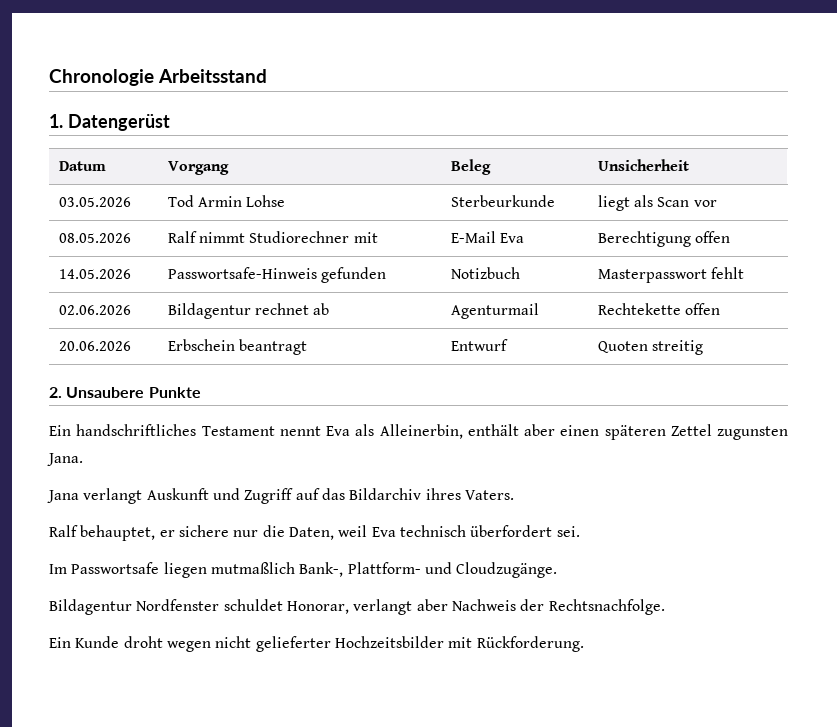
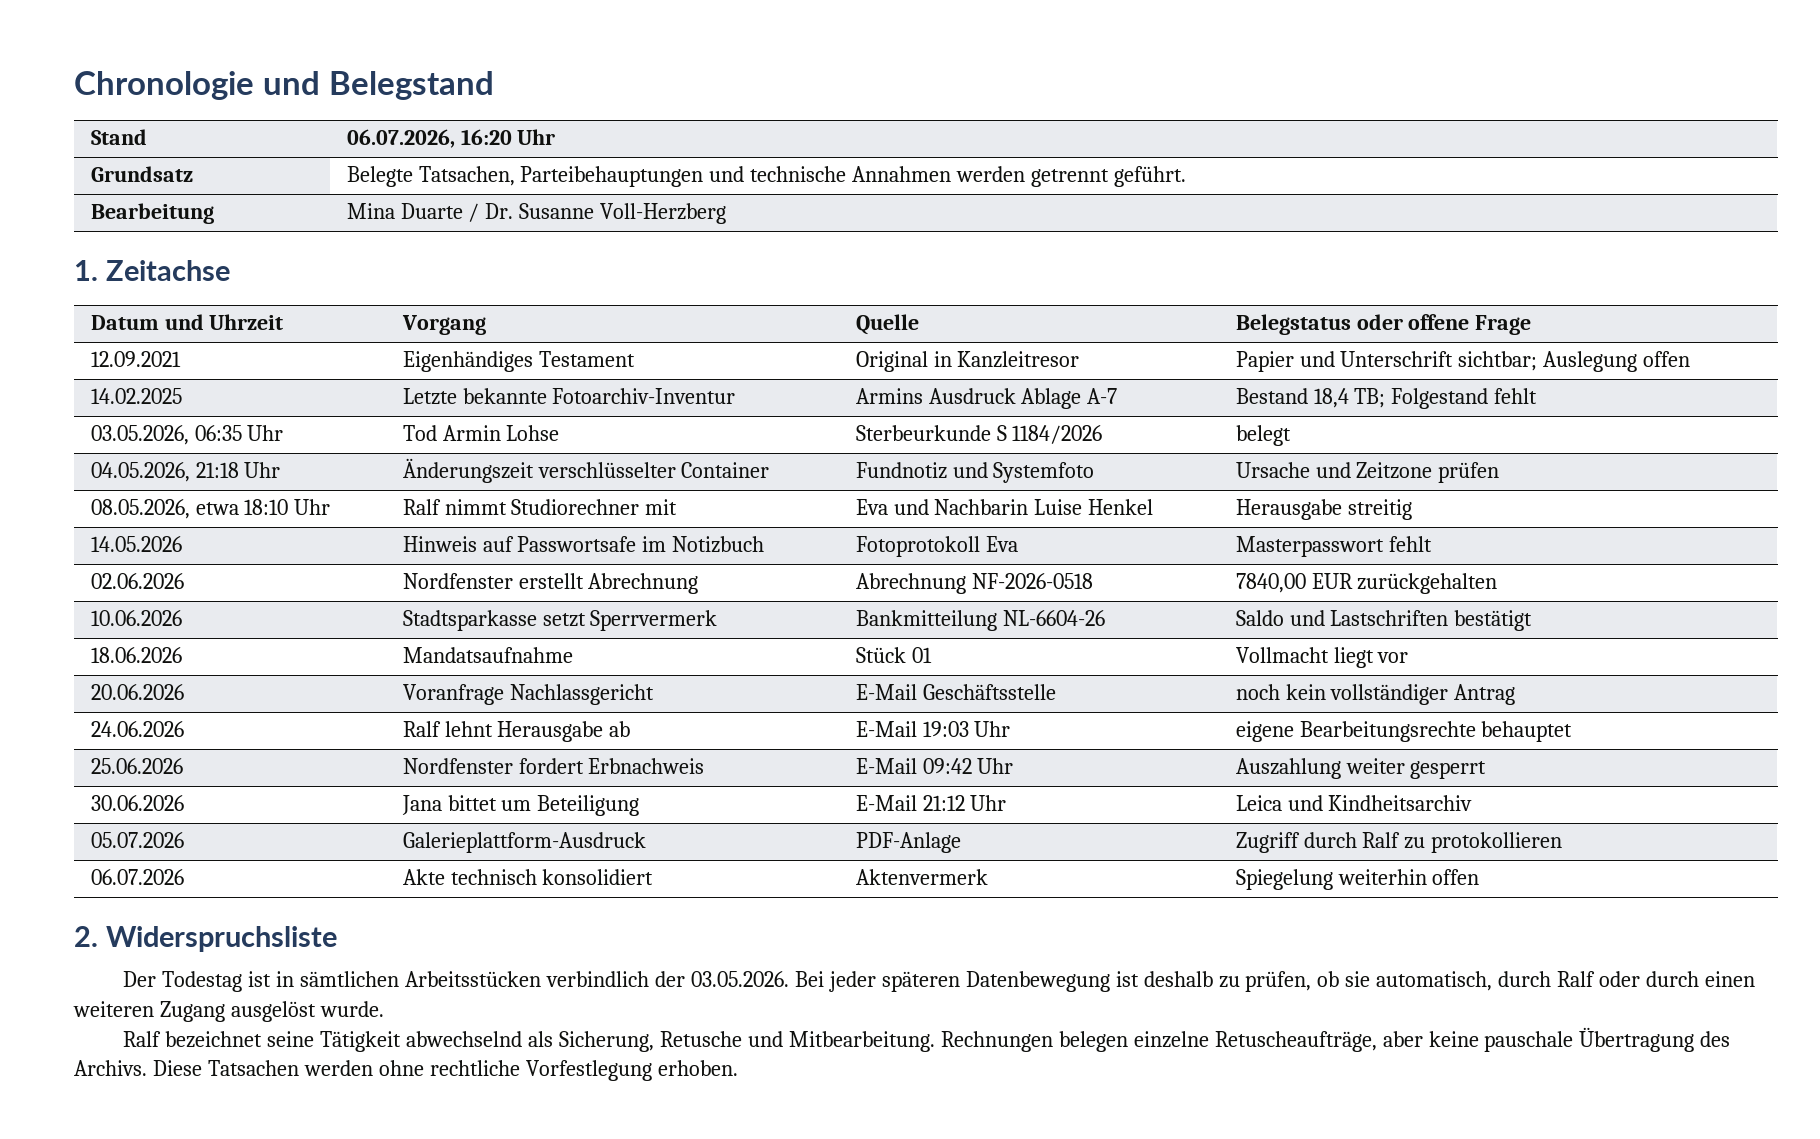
- Chronologie Arbeitsstand
+ Chronologie und Belegstand
+ Stand | 06.07.2026, 16:20 Uhr
+ Grundsatz | Belegte Tatsachen, Parteibehauptungen und technische Annahmen werden getrennt geführt.
+ Bearbeitung | Mina Duarte / Dr. Susanne Voll-Herzberg
- 1. Datengerüst
+ 1. Zeitachse
- Datum | Vorgang | Beleg | Unsicherheit
- 03.05.2026 | Tod Armin Lohse | Sterbeurkunde | liegt als Scan vor
- 08.05.2026 | Ralf nimmt Studiorechner mit | E-Mail Eva | Berechtigung offen
- 14.05.2026 | Passwortsafe-Hinweis gefunden | Notizbuch | Masterpasswort fehlt
- 02.06.2026 | Bildagentur rechnet ab | Agenturmail | Rechtekette offen
- 20.06.2026 | Erbschein beantragt | Entwurf | Quoten streitig
- 2. Unsaubere Punkte
- Ein handschriftliches Testament nennt Eva als Alleinerbin, enthält aber einen späteren Zettel zugunsten Jana.
- Jana verlangt Auskunft und Zugriff auf das Bildarchiv ihres Vaters.
- Ralf behauptet, er sichere nur die Daten, weil Eva technisch überfordert sei.
- Im Passwortsafe liegen mutmaßlich Bank-, Plattform- und Cloudzugänge.
- Bildagentur Nordfenster schuldet Honorar, verlangt aber Nachweis der Rechtsnachfolge.
- Ein Kunde droht wegen nicht gelieferter Hochzeitsbilder mit Rückforderung.
+ Datum und Uhrzeit | Vorgang | Quelle | Belegstatus oder offene Frage
+ 12.09.2021 | Eigenhändiges Testament | Original in Kanzleitresor | Papier und Unterschrift sichtbar; Auslegung offen
+ 14.02.2025 | Letzte bekannte Fotoarchiv-Inventur | Armins Ausdruck Ablage A-7 | Bestand 18,4 TB; Folgestand fehlt
+ 03.05.2026, 06:35 Uhr | Tod Armin Lohse | Sterbeurkunde S 1184/2026 | belegt
+ 04.05.2026, 21:18 Uhr | Änderungszeit verschlüsselter Container | Fundnotiz und Systemfoto | Ursache und Zeitzone prüfen
+ 08.05.2026, etwa 18:10 Uhr | Ralf nimmt Studiorechner mit | Eva und Nachbarin Luise Henkel | Herausgabe streitig
+ 14.05.2026 | Hinweis auf Passwortsafe im Notizbuch | Fotoprotokoll Eva | Masterpasswort fehlt
+ 02.06.2026 | Nordfenster erstellt Abrechnung | Abrechnung NF-2026-0518 | 7840,00 EUR zurückgehalten
+ 10.06.2026 | Stadtsparkasse setzt Sperrvermerk | Bankmitteilung NL-6604-26 | Saldo und Lastschriften bestätigt
+ 18.06.2026 | Mandatsaufnahme | Stück 01 | Vollmacht liegt vor
+ 20.06.2026 | Voranfrage Nachlassgericht | E-Mail Geschäftsstelle | noch kein vollständiger Antrag
+ 24.06.2026 | Ralf lehnt Herausgabe ab | E-Mail 19:03 Uhr | eigene Bearbeitungsrechte behauptet
+ 25.06.2026 | Nordfenster fordert Erbnachweis | E-Mail 09:42 Uhr | Auszahlung weiter gesperrt
+ 30.06.2026 | Jana bittet um Beteiligung | E-Mail 21:12 Uhr | Leica und Kindheitsarchiv
+ 05.07.2026 | Galerieplattform-Ausdruck | PDF-Anlage | Zugriff durch Ralf zu protokollieren
+ 06.07.2026 | Akte technisch konsolidiert | Aktenvermerk | Spiegelung weiterhin offen
+ 2. Widerspruchsliste
+ Der Todestag ist in sämtlichen Arbeitsstücken verbindlich der 03.05.2026. Bei jeder späteren Datenbewegung ist deshalb zu prüfen, ob sie automatisch, durch Ralf oder durch einen weiteren Zugang ausgelöst wurde.
+ Ralf bezeichnet seine Tätigkeit abwechselnd als Sicherung, Retusche und Mitbearbeitung. Rechnungen belegen einzelne Retuscheaufträge, aber keine pauschale Übertragung des Archivs. Diese Tatsachen werden ohne rechtliche Vorfestlegung erhoben.

